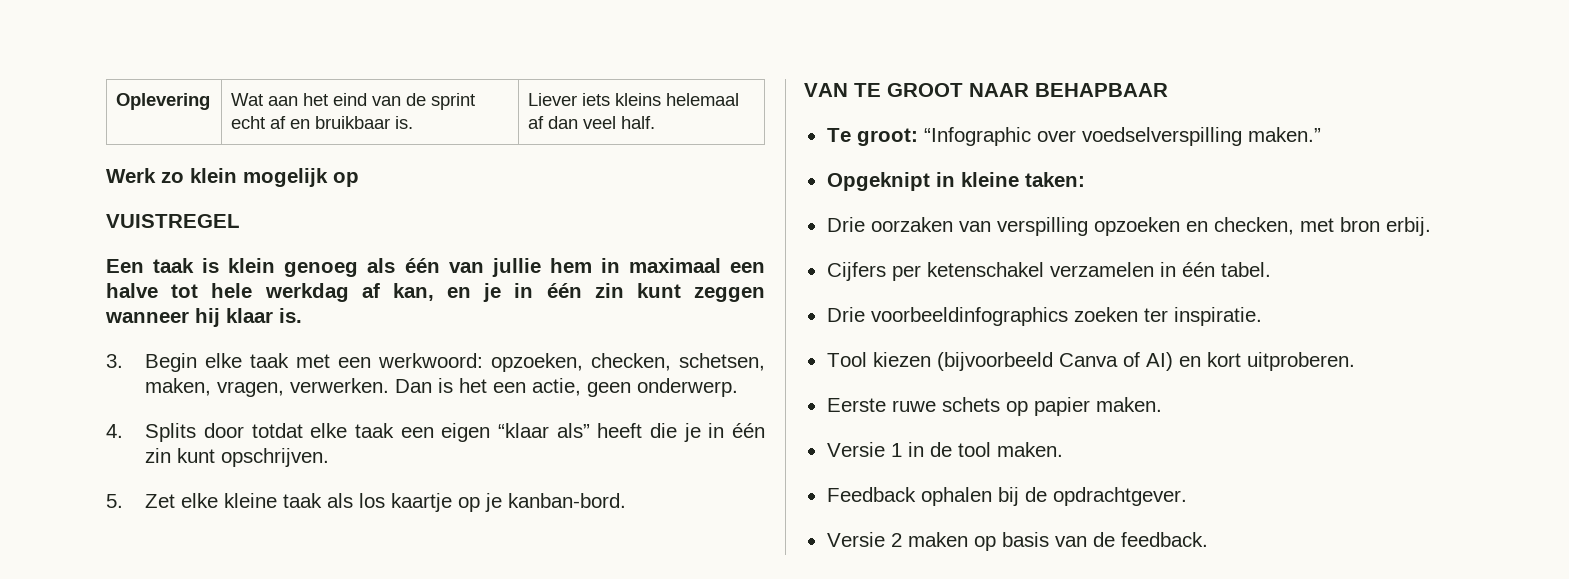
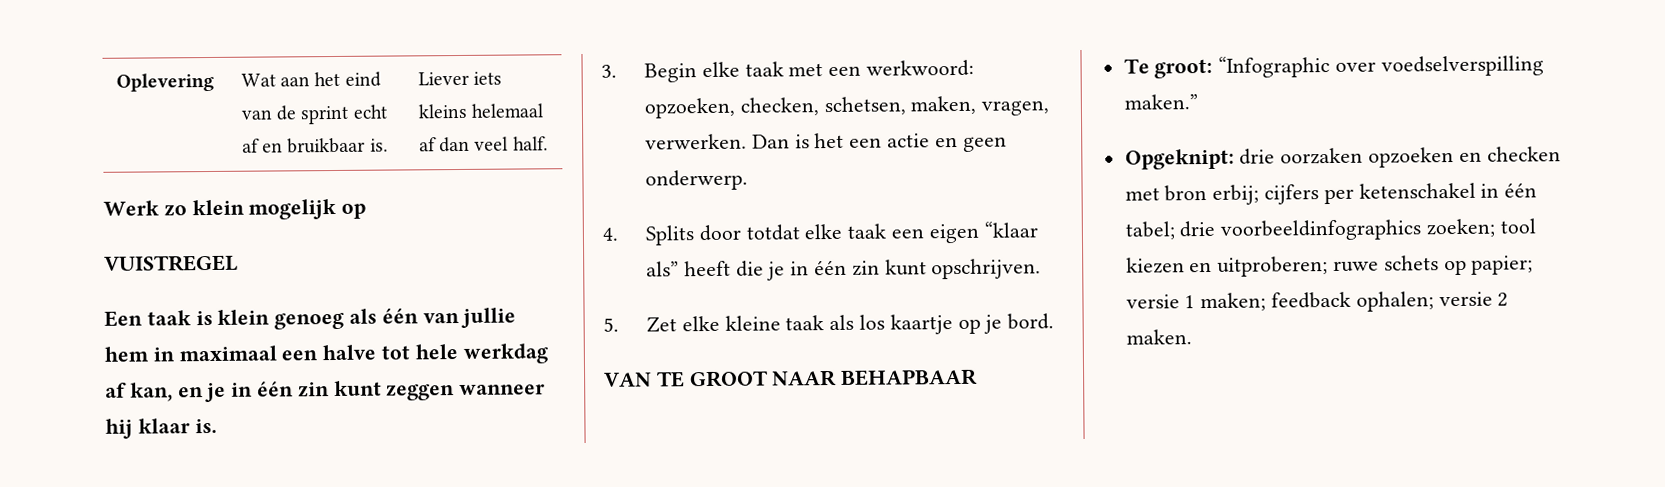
- Dan is het een actie, geen onderwerp.
+ Dan is het een actie en geen onderwerp.
- 5. Zet elke kleine taak als los kaartje op je kanban-bord.
+ 5. Zet elke kleine taak als los kaartje op je bord.
- Opgeknipt in kleine taken:
- Drie oorzaken van verspilling opzoeken en checken, met bron erbij.
- Cijfers per ketenschakel verzamelen in één tabel.
- Drie voorbeeldinfographics zoeken ter inspiratie.
- Tool kiezen (bijvoorbeeld Canva of AI) en kort uitproberen.
- Eerste ruwe schets op papier maken.
- Versie 1 in de tool maken.
- Feedback ophalen bij de opdrachtgever.
- Versie 2 maken op basis van de feedback.
+ Opgeknipt: drie oorzaken opzoeken en checken met bron erbij; cijfers per ketenschakel in één tabel; drie voorbeeldinfographics zoeken; tool kiezen en uitproberen; ruwe schets op papier; versie 1 maken; feedback ophalen; versie 2 maken.

